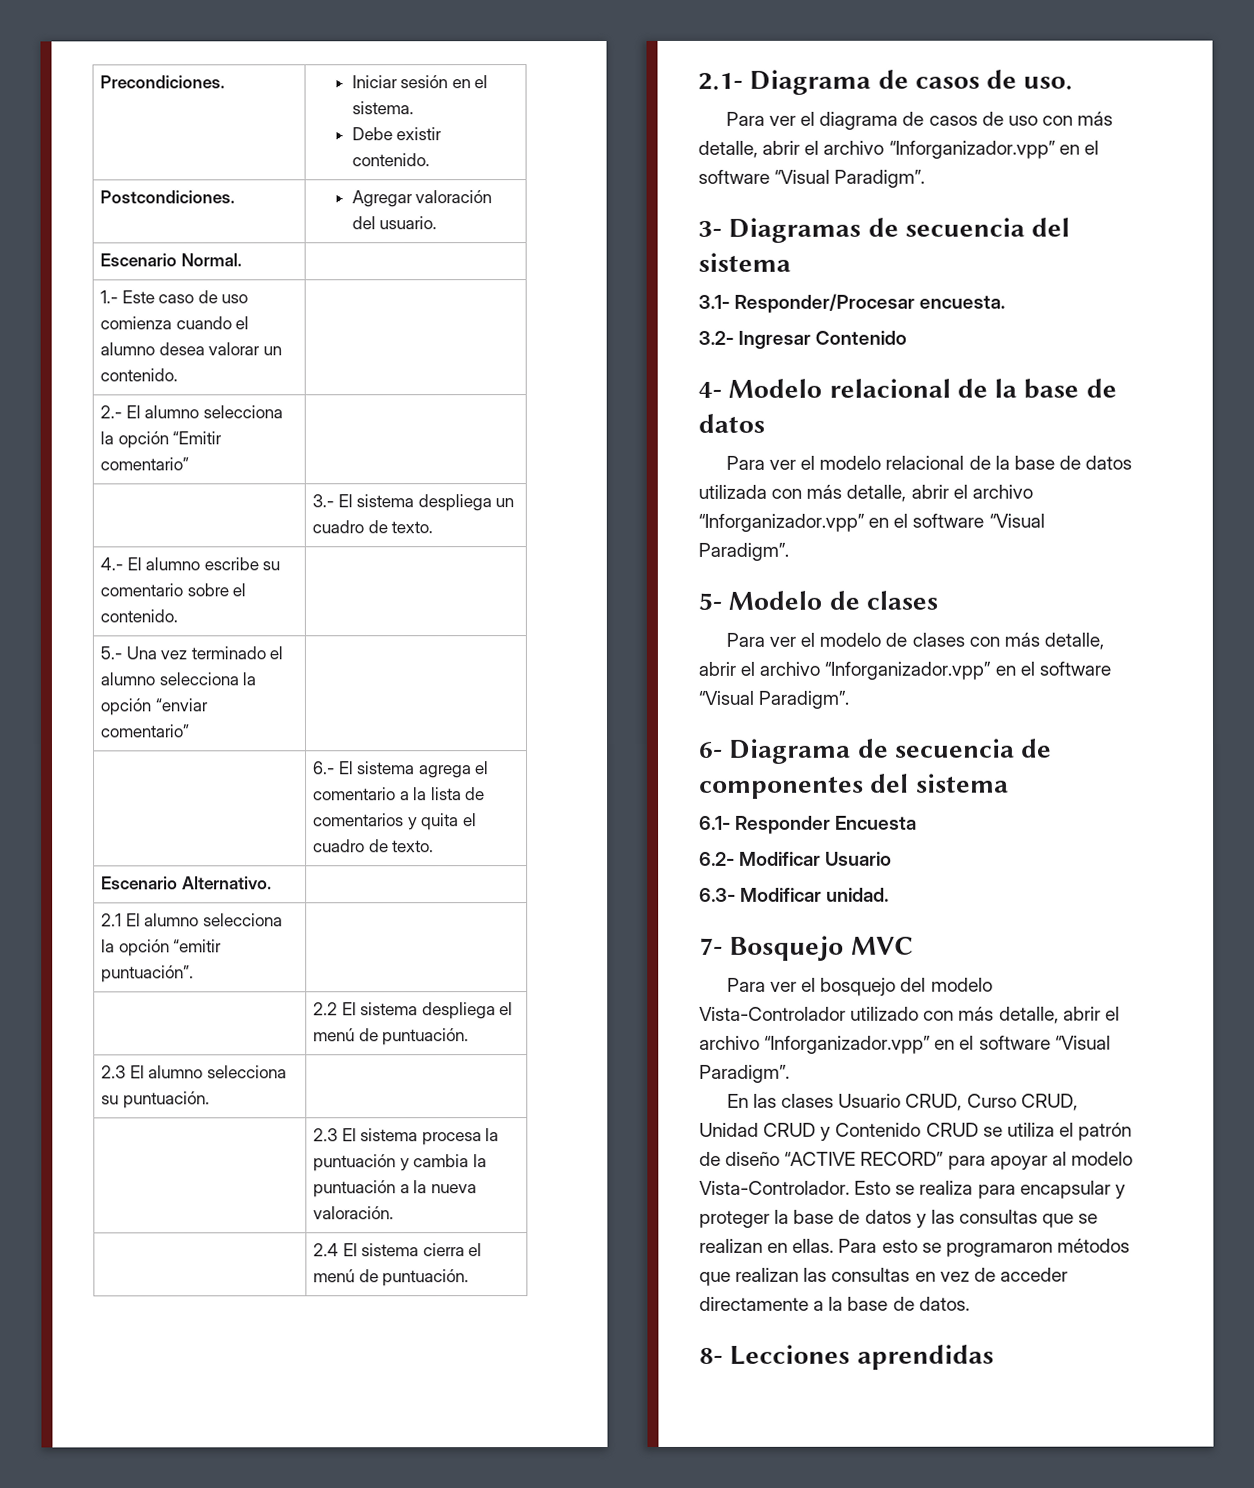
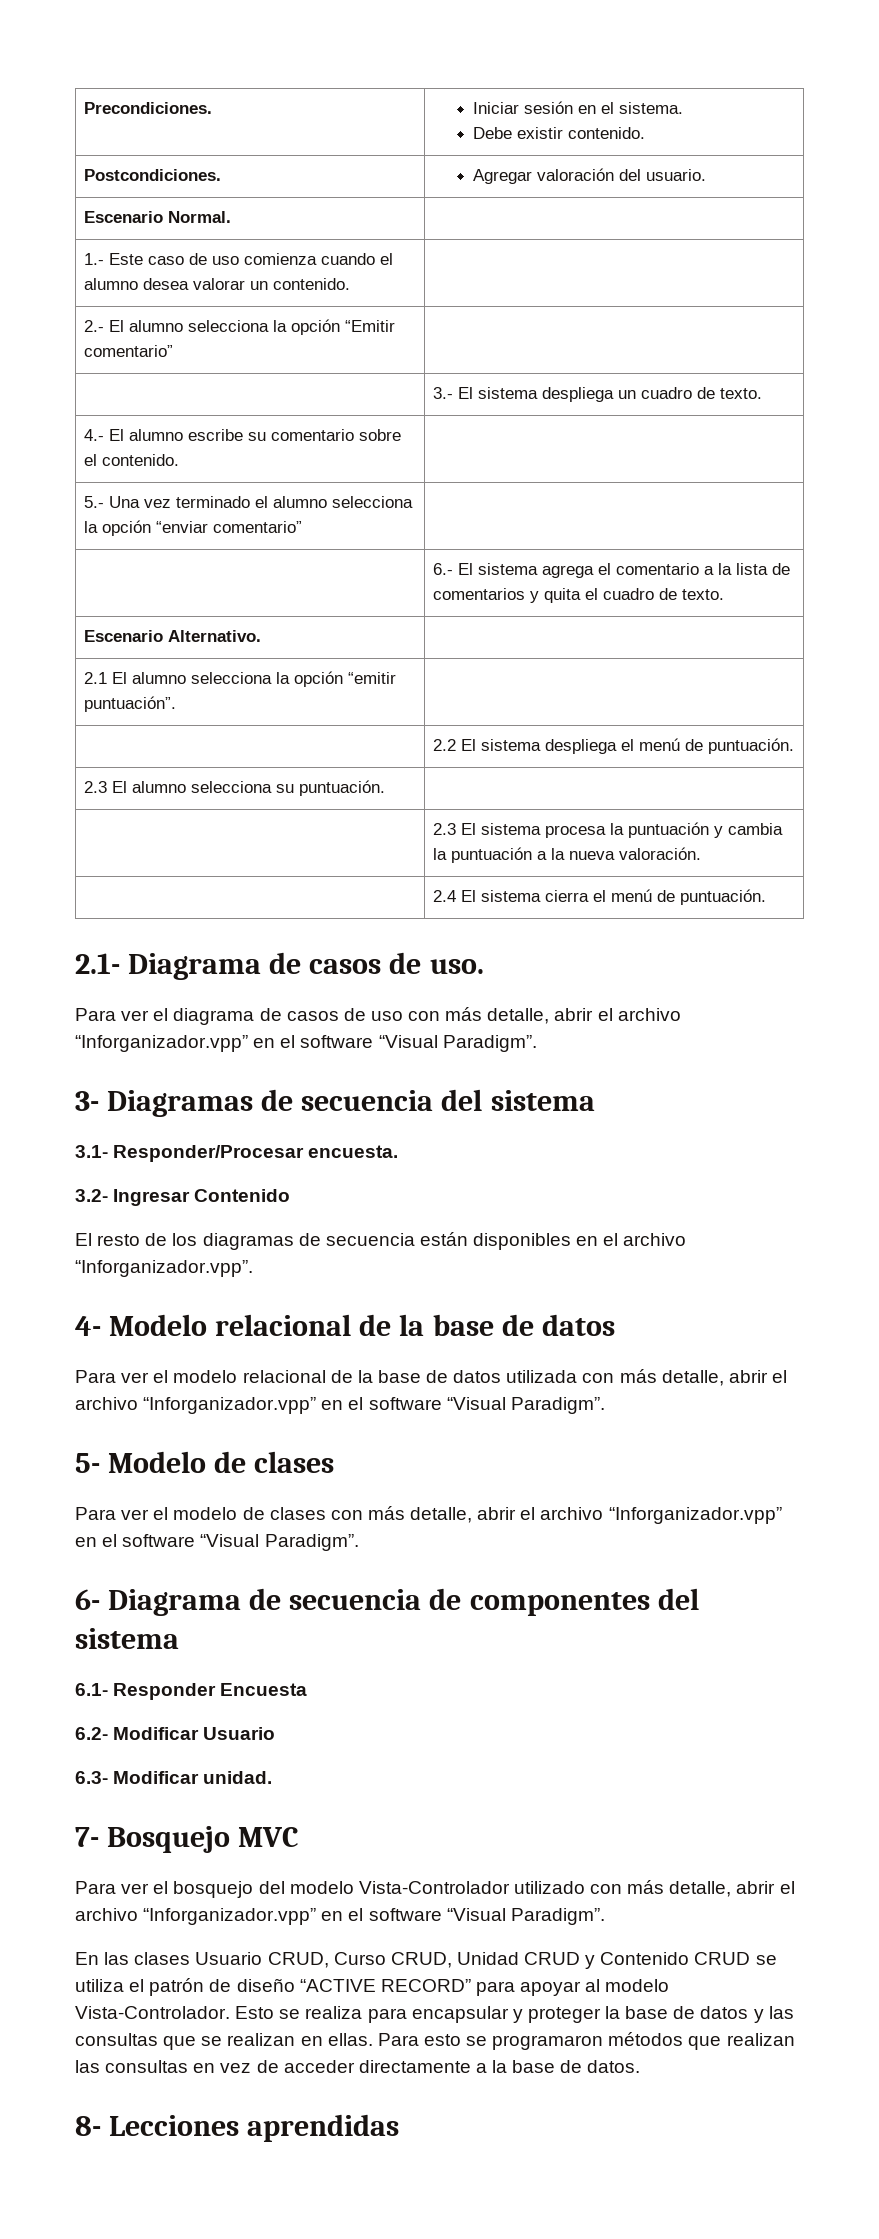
+ El resto de los diagramas de secuencia están disponibles en el archivo “Inforganizador.vpp”.

